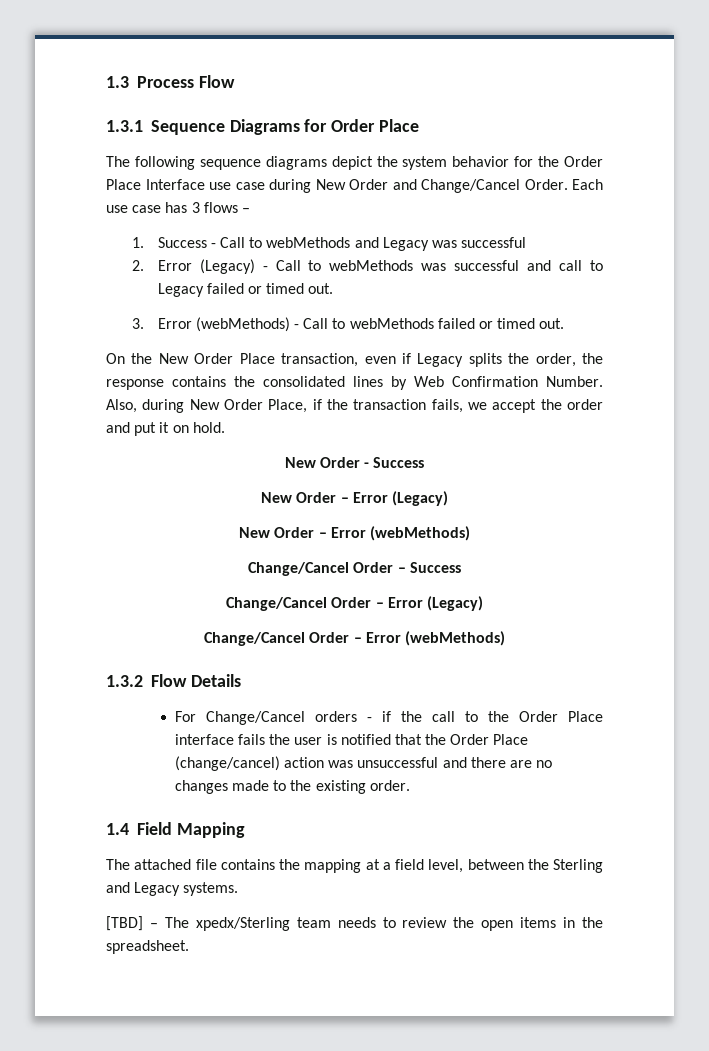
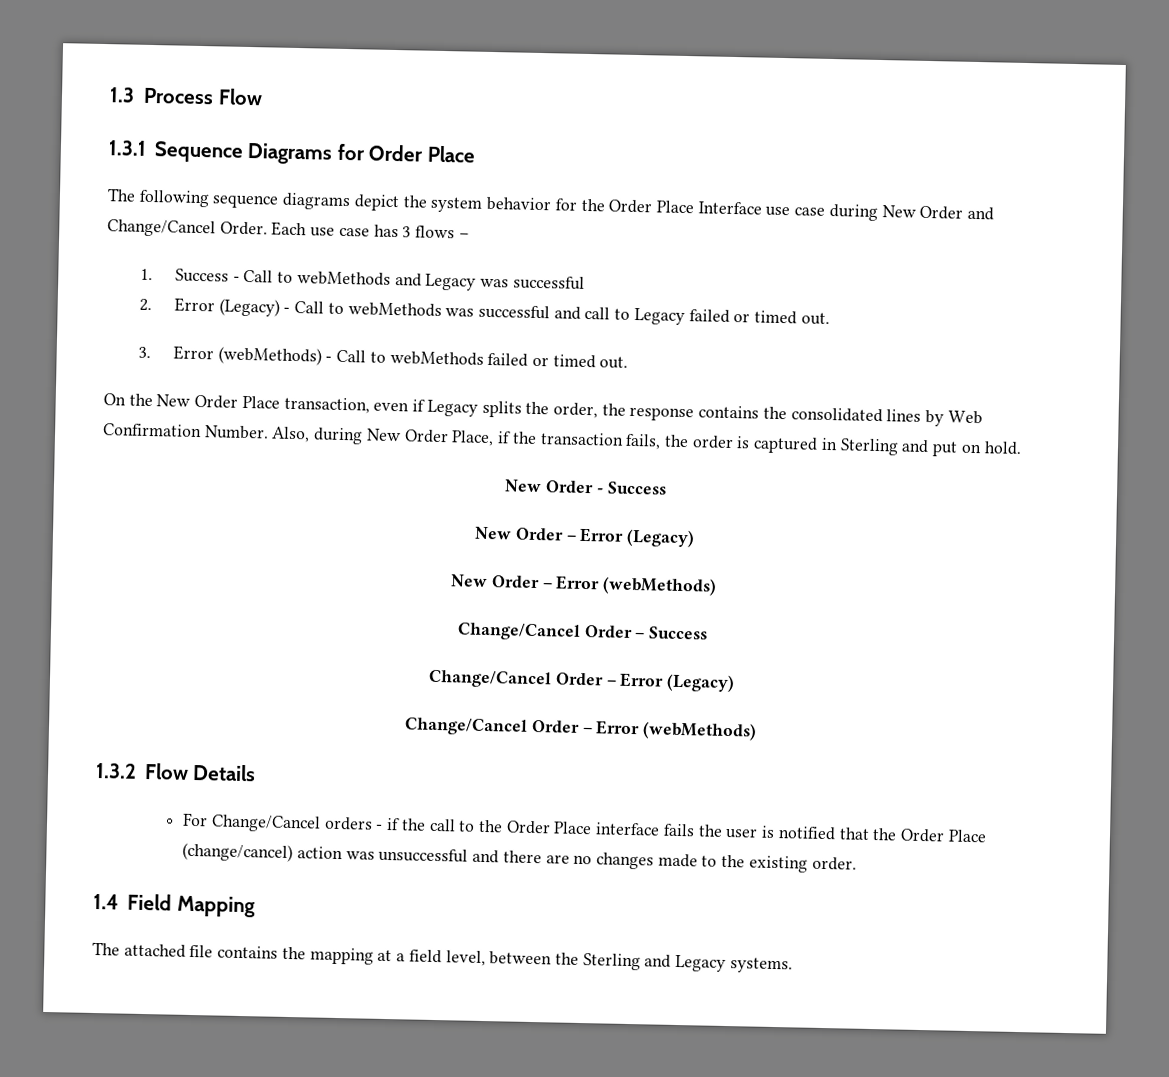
- Also, during New Order Place, if the transaction fails, we accept the order and put it on hold.
+ Also, during New Order Place, if the transaction fails, the order is captured in Sterling and put on hold.
- [TBD] – The xpedx/Sterling team needs to review the open items in the spreadsheet.

